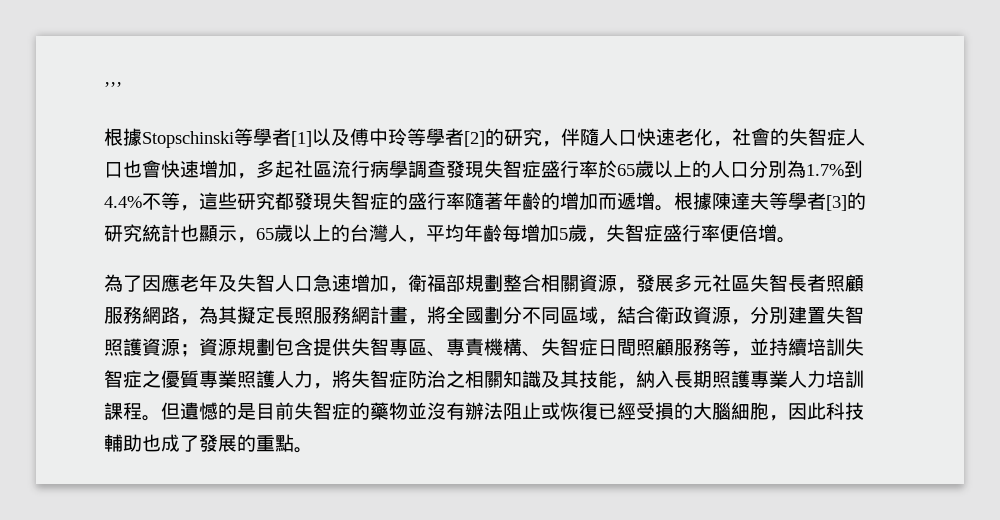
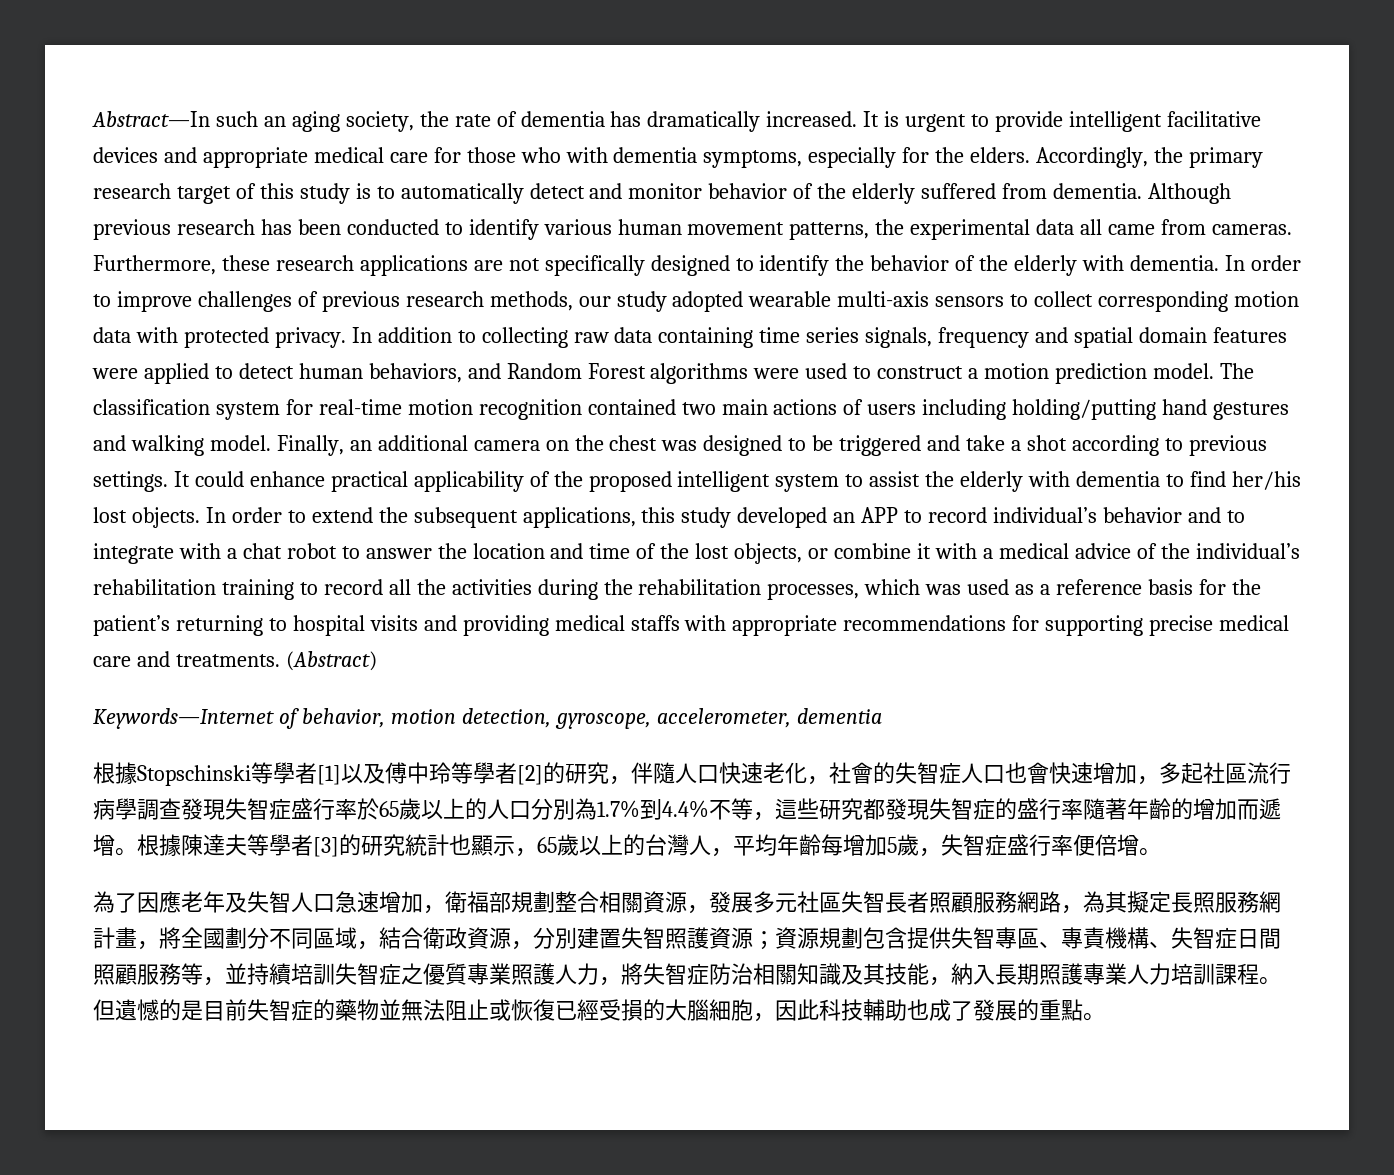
- ’’’
+ Abstract—In such an aging society, the rate of dementia has dramatically increased. It is urgent to provide intelligent facilitative devices and appropriate medical care for those who with dementia symptoms, especially for the elders. Accordingly, the primary research target of this study is to automatically detect and monitor behavior of the elderly suffered from dementia. Although previous research has been conducted to identify various human movement patterns, the experimental data all came from cameras. Furthermore, these research applications are not specifically designed to identify the behavior of the elderly with dementia. In order to improve challenges of previous research methods, our study adopted wearable multi-axis sensors to collect corresponding motion data with protected privacy. In addition to collecting raw data containing time series signals, frequency and spatial domain features were applied to detect human behaviors, and Random Forest algorithms were used to construct a motion prediction model. The classification system for real-time motion recognition contained two main actions of users including holding/putting hand gestures and walking model. Finally, an additional camera on the chest was designed to be triggered and take a shot according to previous settings. It could enhance practical applicability of the proposed intelligent system to assist the elderly with dementia to find her/his lost objects. In order to extend the subsequent applications, this study developed an APP to record individual’s behavior and to integrate with a chat robot to answer the location and time of the lost objects, or combine it with a medical advice of the individual’s rehabilitation training to record all the activities during the rehabilitation processes, which was used as a reference basis for the patient’s returning to hospital visits and providing medical staffs with appropriate recommendations for supporting precise medical care and treatments. (Abstract)
+ Keywords—Internet of behavior, motion detection, gyroscope, accelerometer, dementia
- 資源規劃包含提供失智專區、專責機構、失智症日間照顧服務等，並持續培訓失智症之優質專業照護人力，將失智症防治之相關知識及其技能，納入長期照護專業人力培訓課程。
+ 資源規劃包含提供失智專區、專責機構、失智症日間照顧服務等，並持續培訓失智症之優質專業照護人力，將失智症防治相關知識及其技能，納入長期照護專業人力培訓課程。
- 但遺憾的是目前失智症的藥物並沒有辦法阻止或恢復已經受損的大腦細胞，因此科技輔助也成了發展的重點。
+ 但遺憾的是目前失智症的藥物並無法阻止或恢復已經受損的大腦細胞，因此科技輔助也成了發展的重點。

